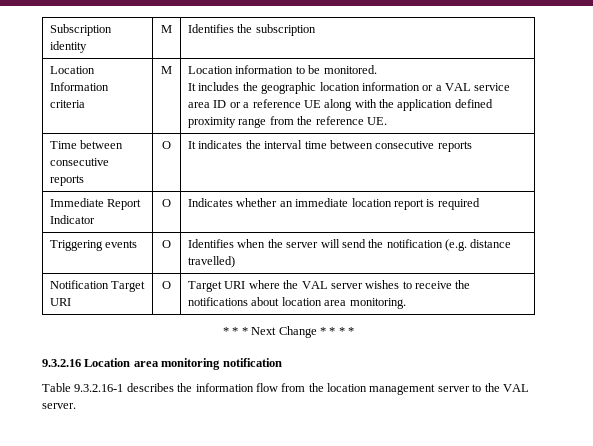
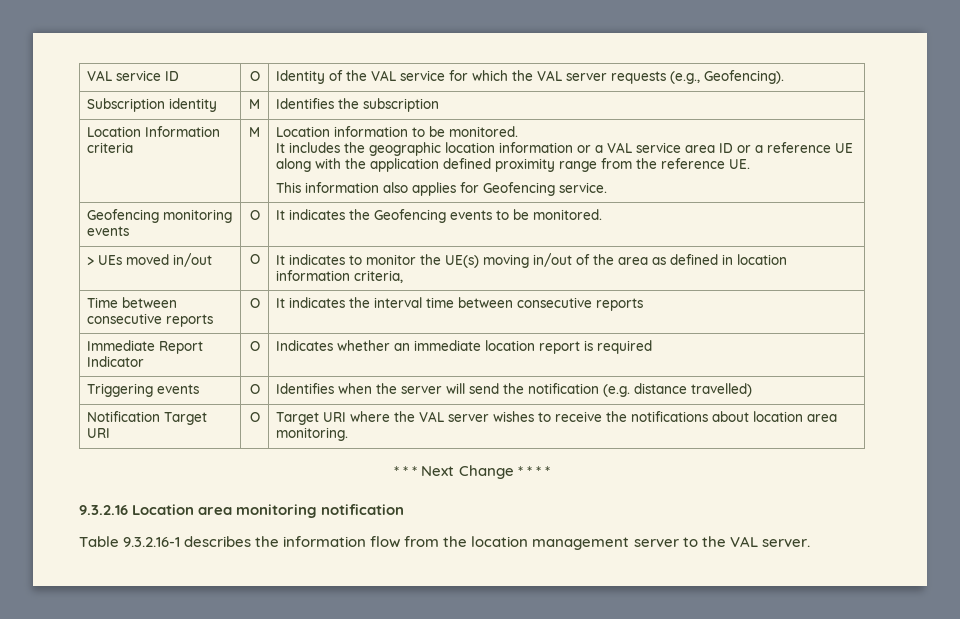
+ VAL service ID | O | Identity of the VAL service for which the VAL server requests (e.g., Geofencing).
+ This information also applies for Geofencing service.
+ Geofencing monitoring events | O | It indicates the Geofencing events to be monitored.
+ > UEs moved in/out | O | It indicates to monitor the UE(s) moving in/out of the area as defined in location information criteria,

